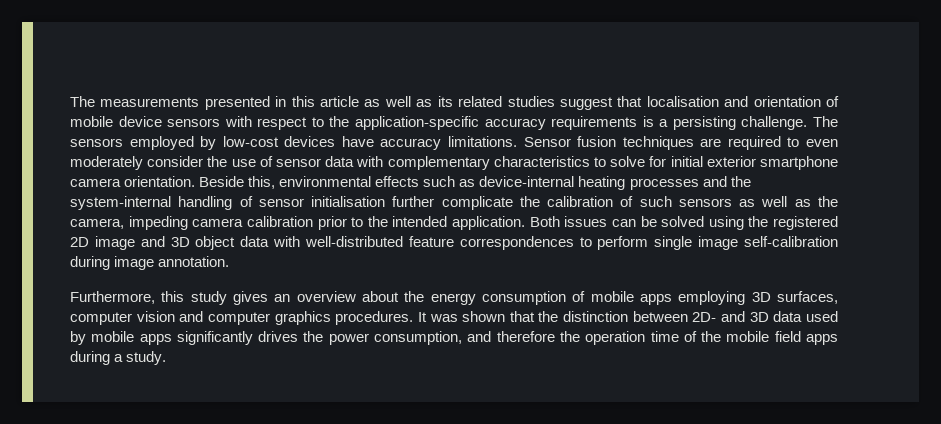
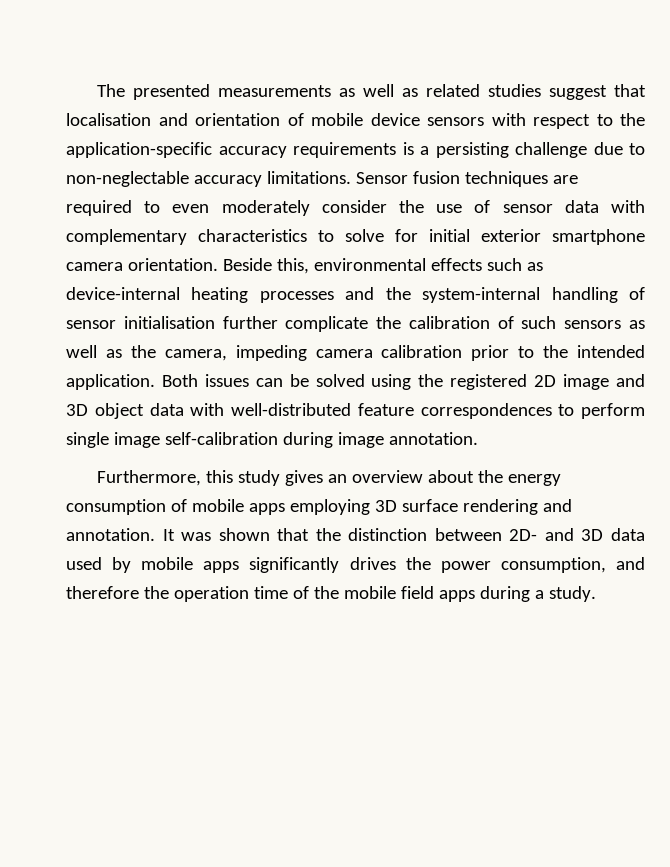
- The measurements presented in this article as well as its related studies suggest that localisation and orientation of mobile device sensors with respect to the application-specific accuracy requirements is a persisting challenge. The sensors employed by low-cost devices have accuracy limitations.
+ The presented measurements as well as related studies suggest that localisation and orientation of mobile device sensors with respect to the application-specific accuracy requirements is a persisting challenge due to non-neglectable accuracy limitations.
- Furthermore, this study gives an overview about the energy consumption of mobile apps employing 3D surfaces, computer vision and computer graphics procedures.
+ Furthermore, this study gives an overview about the energy consumption of mobile apps employing 3D surface rendering and annotation.

